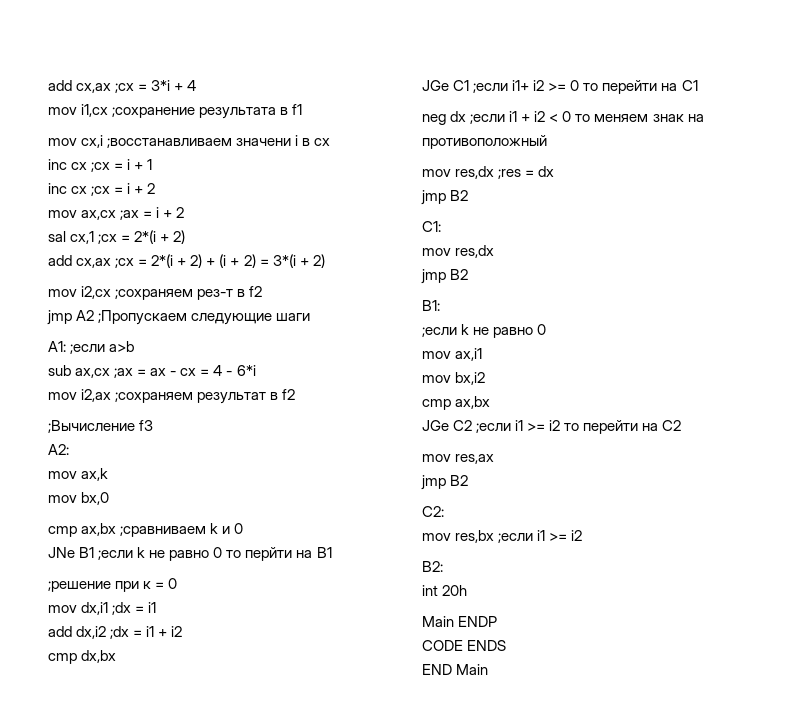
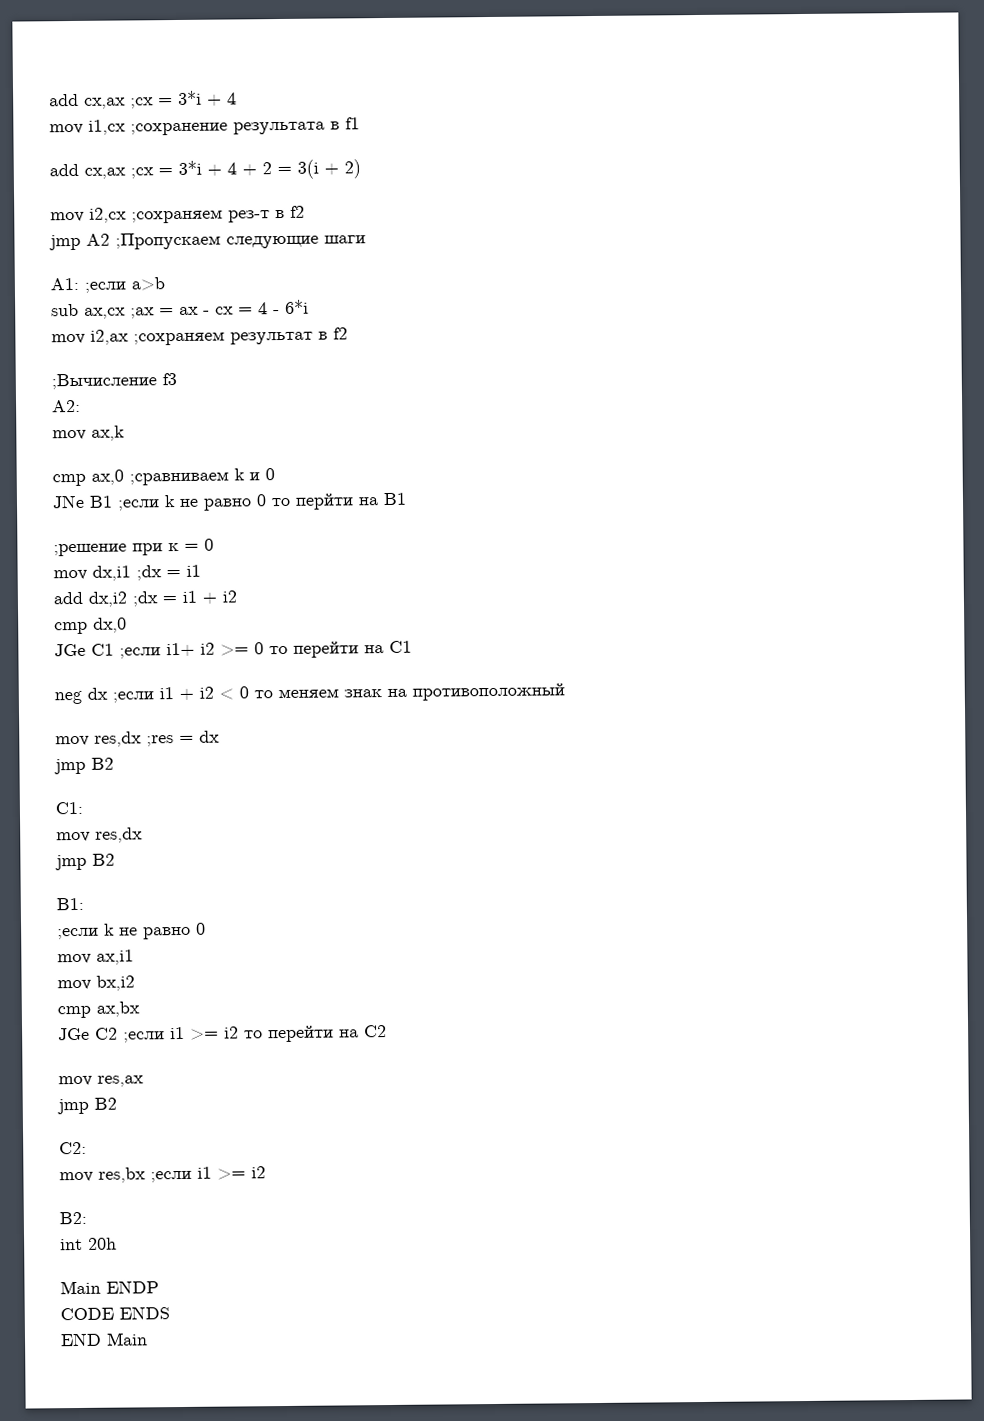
- mov cx,i ;восстанавливаем значени i в cx
- inc cx ;cx = i + 1
- inc cx ;cx = i + 2
- mov ax,cx ;ax = i + 2
- sal cx,1 ;cx = 2*(i + 2)
- add cx,ax ;cx = 2*(i + 2) + (i + 2) = 3*(i + 2)
+ add cx,ax ;cx = 3*i + 4 + 2 = 3(i + 2)
- mov bx,0
- cmp ax,bx ;сравниваем k и 0
+ cmp ax,0 ;сравниваем k и 0
- cmp dx,bx
+ cmp dx,0

